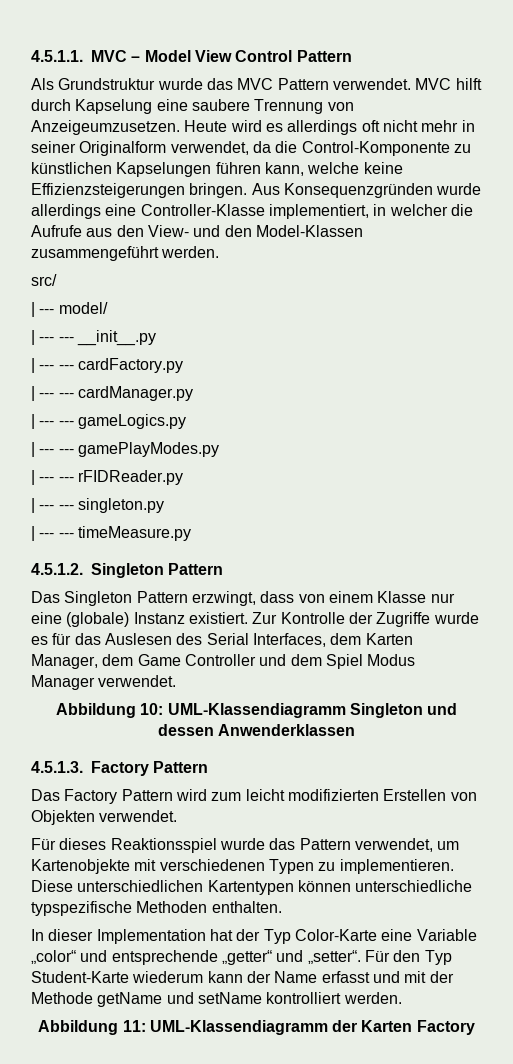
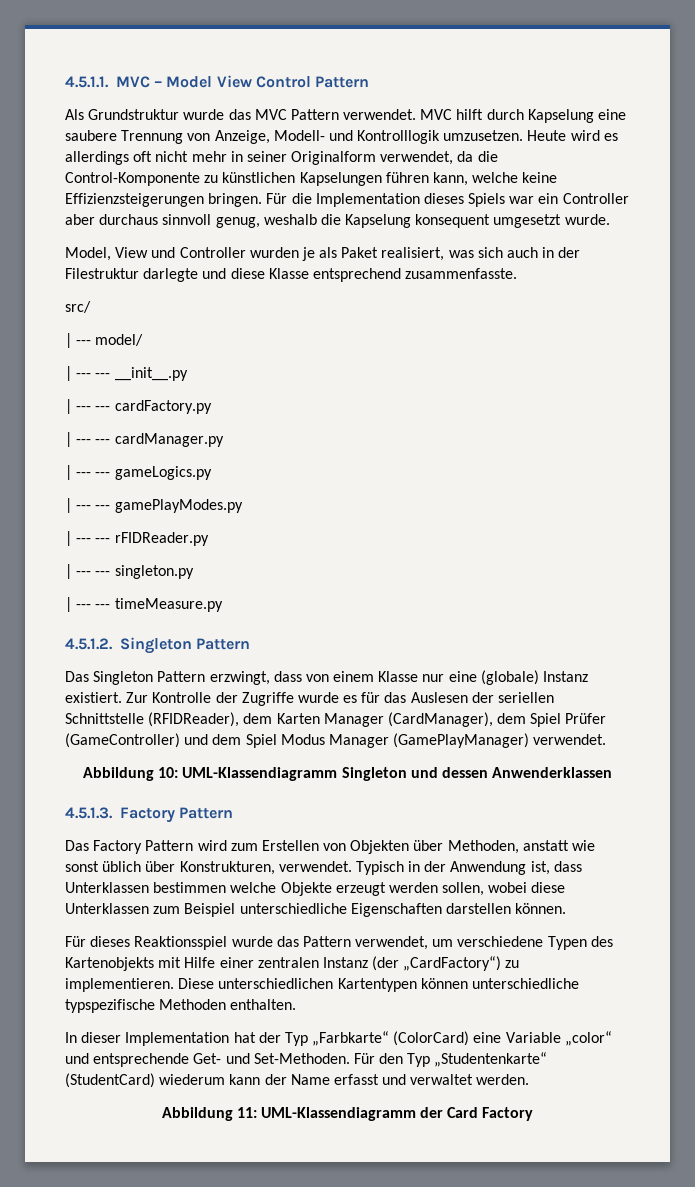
- MVC hilft durch Kapselung eine saubere Trennung von Anzeigeumzusetzen.
+ MVC hilft durch Kapselung eine saubere Trennung von Anzeige, Modell- und Kontrolllogik umzusetzen.
- Aus Konsequenzgründen wurde allerdings eine Controller-Klasse implementiert, in welcher die Aufrufe aus den View- und den Model-Klassen zusammengeführt werden.
+ Für die Implementation dieses Spiels war ein Controller aber durchaus sinnvoll genug, weshalb die Kapselung konsequent umgesetzt wurde.
+ Model, View und Controller wurden je als Paket realisiert, was sich auch in der Filestruktur darlegte und diese Klasse entsprechend zusammenfasste.
- Zur Kontrolle der Zugriffe wurde es für das Auslesen des Serial Interfaces, dem Karten Manager, dem Game Controller und dem Spiel Modus Manager verwendet.
+ Zur Kontrolle der Zugriffe wurde es für das Auslesen der seriellen Schnittstelle (RFIDReader), dem Karten Manager (CardManager), dem Spiel Prüfer (GameController) und dem Spiel Modus Manager (GamePlayManager) verwendet.
- Das Factory Pattern wird zum leicht modifizierten Erstellen von Objekten verwendet.
+ Das Factory Pattern wird zum Erstellen von Objekten über Methoden, anstatt wie sonst üblich über Konstrukturen, verwendet. Typisch in der Anwendung ist, dass Unterklassen bestimmen welche Objekte erzeugt werden sollen, wobei diese Unterklassen zum Beispiel unterschiedliche Eigenschaften darstellen können.
- Für dieses Reaktionsspiel wurde das Pattern verwendet, um Kartenobjekte mit verschiedenen Typen zu implementieren.
+ Für dieses Reaktionsspiel wurde das Pattern verwendet, um verschiedene Typen des Kartenobjekts mit Hilfe einer zentralen Instanz (der „CardFactory“) zu implementieren.
- In dieser Implementation hat der Typ Color-Karte eine Variable „color“ und entsprechende „getter“ und „setter“.
+ In dieser Implementation hat der Typ „Farbkarte“ (ColorCard) eine Variable „color“ und entsprechende Get- und Set-Methoden.
- Für den Typ Student-Karte wiederum kann der Name erfasst und mit der Methode getName und setName kontrolliert werden.
+ Für den Typ „Studentenkarte“ (StudentCard) wiederum kann der Name erfasst und verwaltet werden.
- Abbildung 11: UML-Klassendiagramm der Karten Factory
+ Abbildung 11: UML-Klassendiagramm der Card Factory

